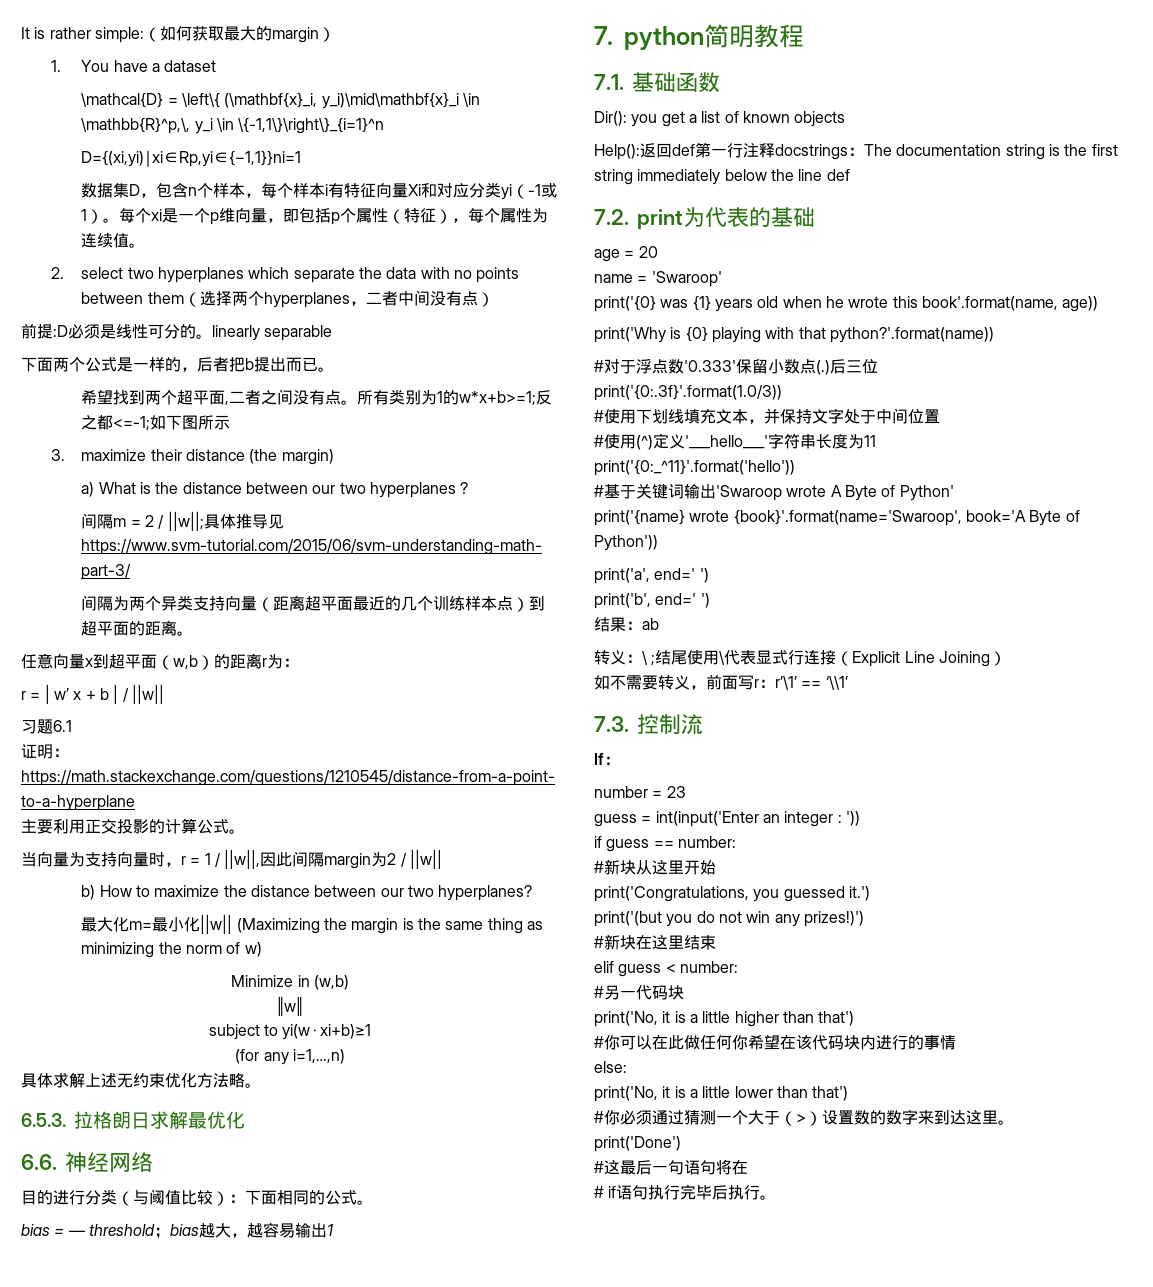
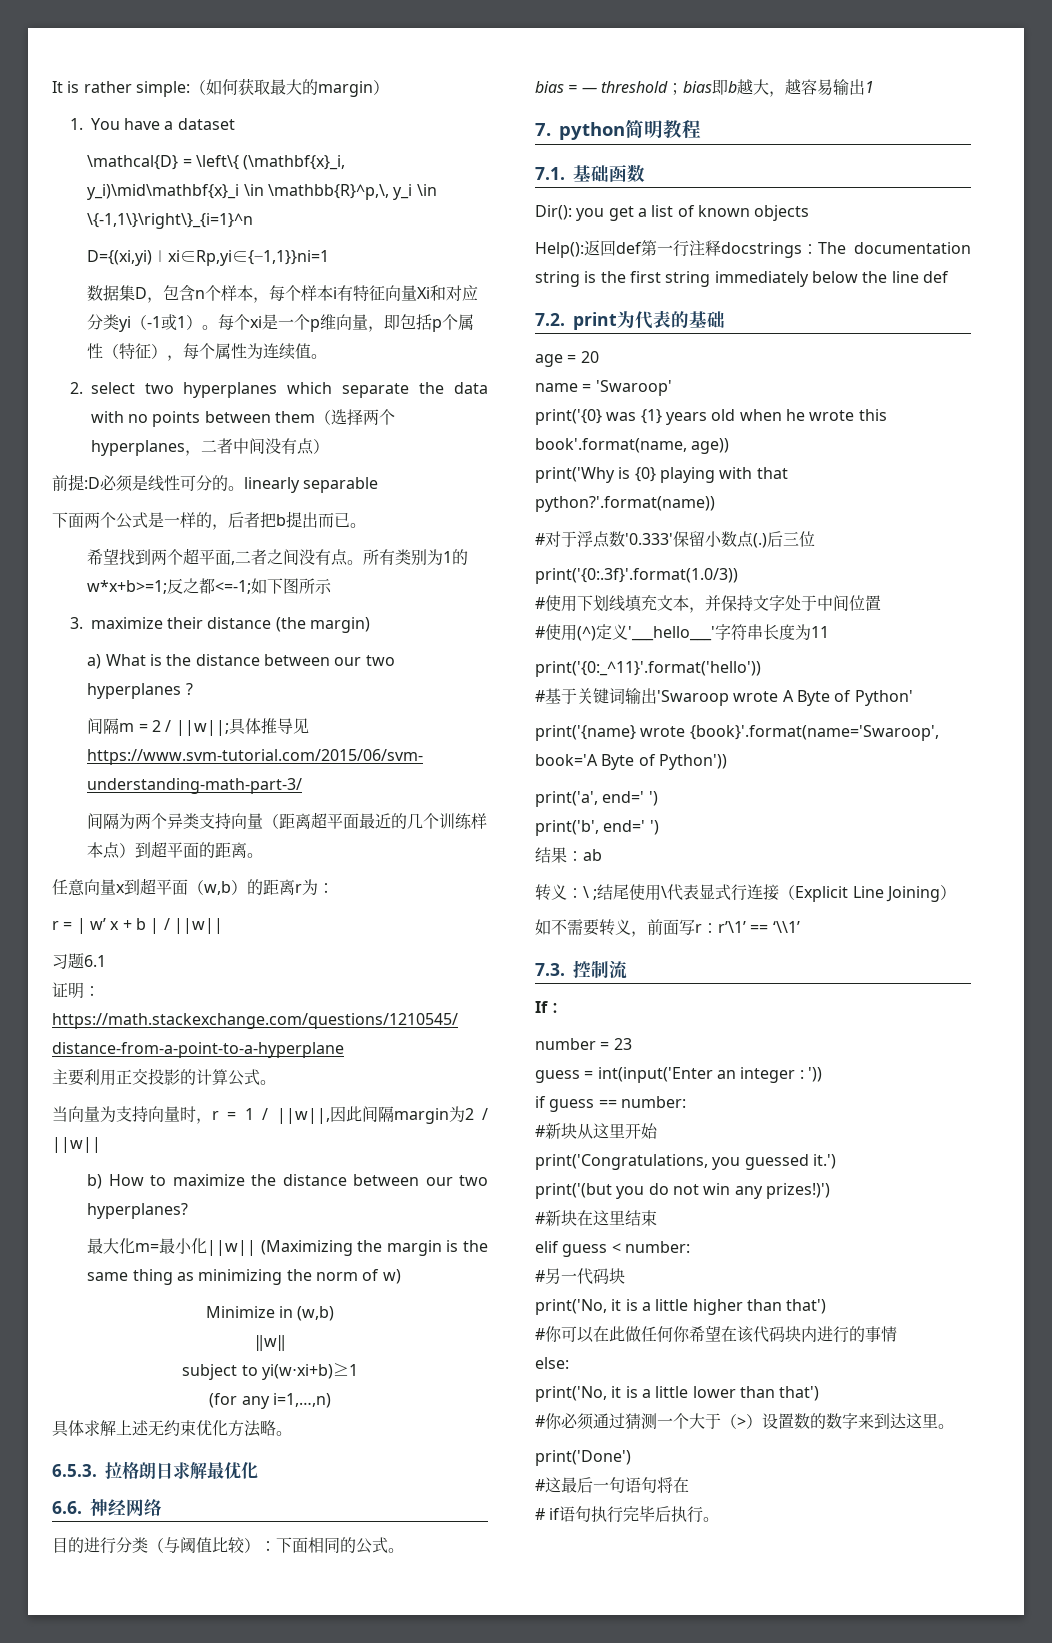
- bias = — threshold；bias越大，越容易输出1
+ bias = — threshold；bias即b越大，越容易输出1

